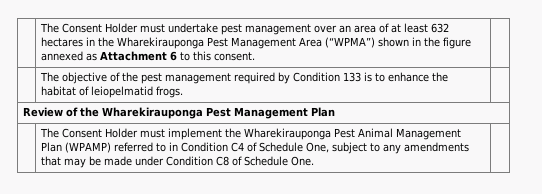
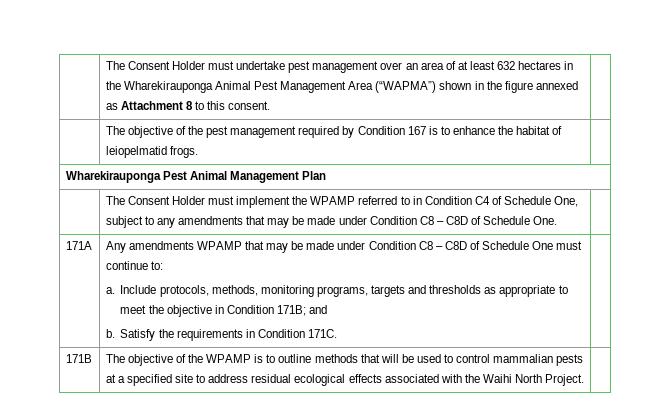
- | The Consent Holder must undertake pest management over an area of at least 632 hectares in the Wharekirauponga Pest Management Area (“WPMA”) shown in the figure annexed as Attachment 6 to this consent. |
+ | The Consent Holder must undertake pest management over an area of at least 632 hectares in the Wharekirauponga Animal Pest Management Area (“WAPMA”) shown in the figure annexed as Attachment 8 to this consent. |
- | The objective of the pest management required by Condition 133 is to enhance the habitat of leiopelmatid frogs. |
+ | The objective of the pest management required by Condition 167 is to enhance the habitat of leiopelmatid frogs. |
- Review of the Wharekirauponga Pest Management Plan
+ Wharekirauponga Pest Animal Management Plan
- | The Consent Holder must implement the Wharekirauponga Pest Animal Management Plan (WPAMP) referred to in Condition C4 of Schedule One, subject to any amendments that may be made under Condition C8 of Schedule One. |
+ | The Consent Holder must implement the WPAMP referred to in Condition C4 of Schedule One, subject to any amendments that may be made under Condition C8 – C8D of Schedule One. |
+ 171A | Any amendments WPAMP that may be made under Condition C8 – C8D of Schedule One must continue to:
+ a. Include protocols, methods, monitoring programs, targets and thresholds as appropriate to meet the objective in Condition 171B; and
+ b. Satisfy the requirements in Condition 171C. |
+ 171B | The objective of the WPAMP is to outline methods that will be used to control mammalian pests at a specified site to address residual ecological effects associated with the Waihi North Project. |

